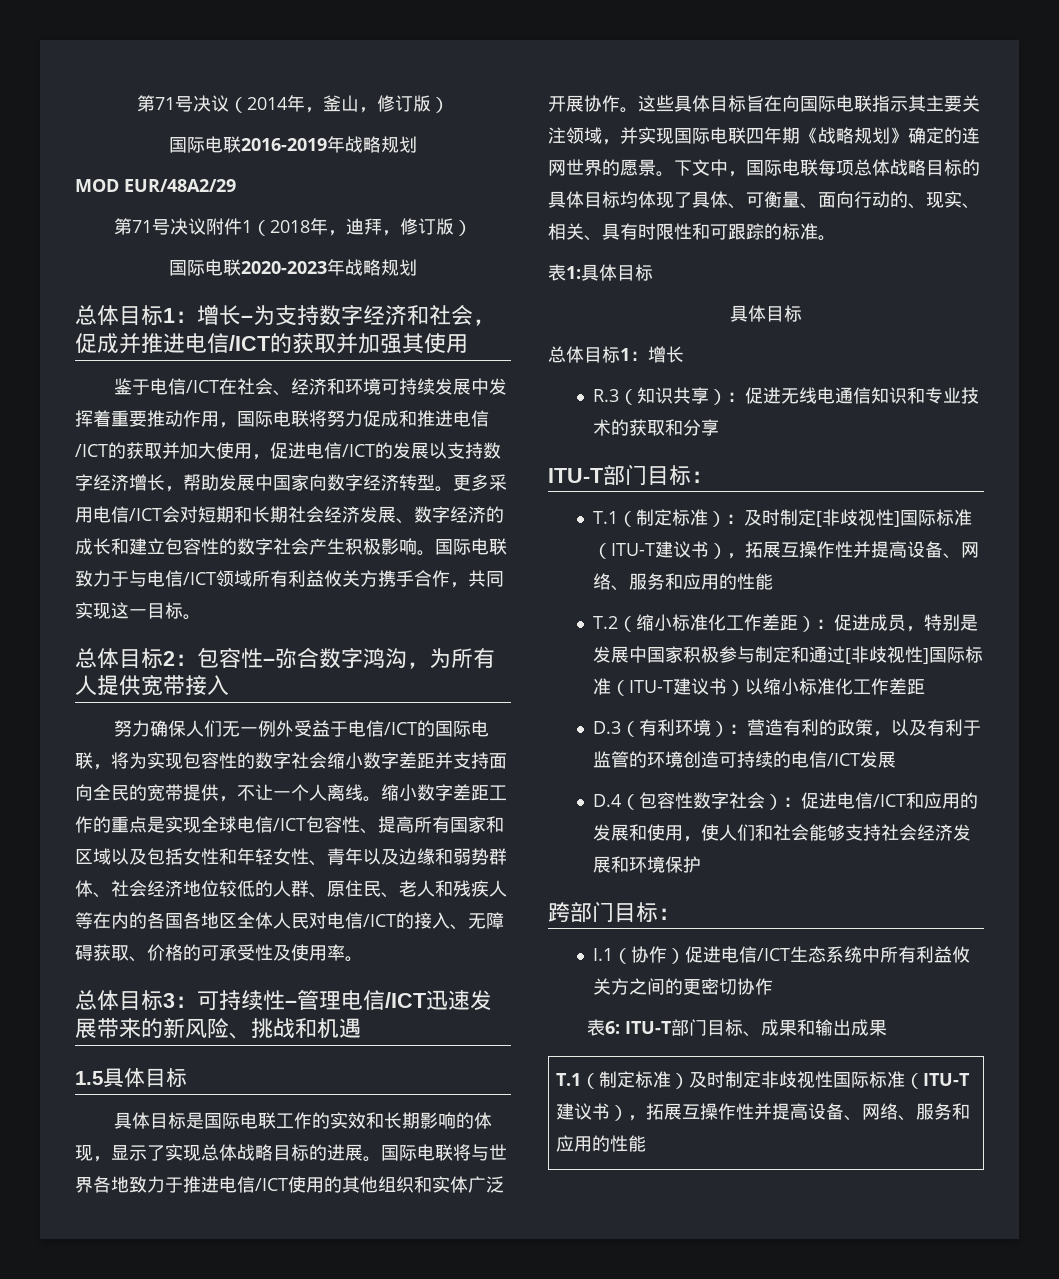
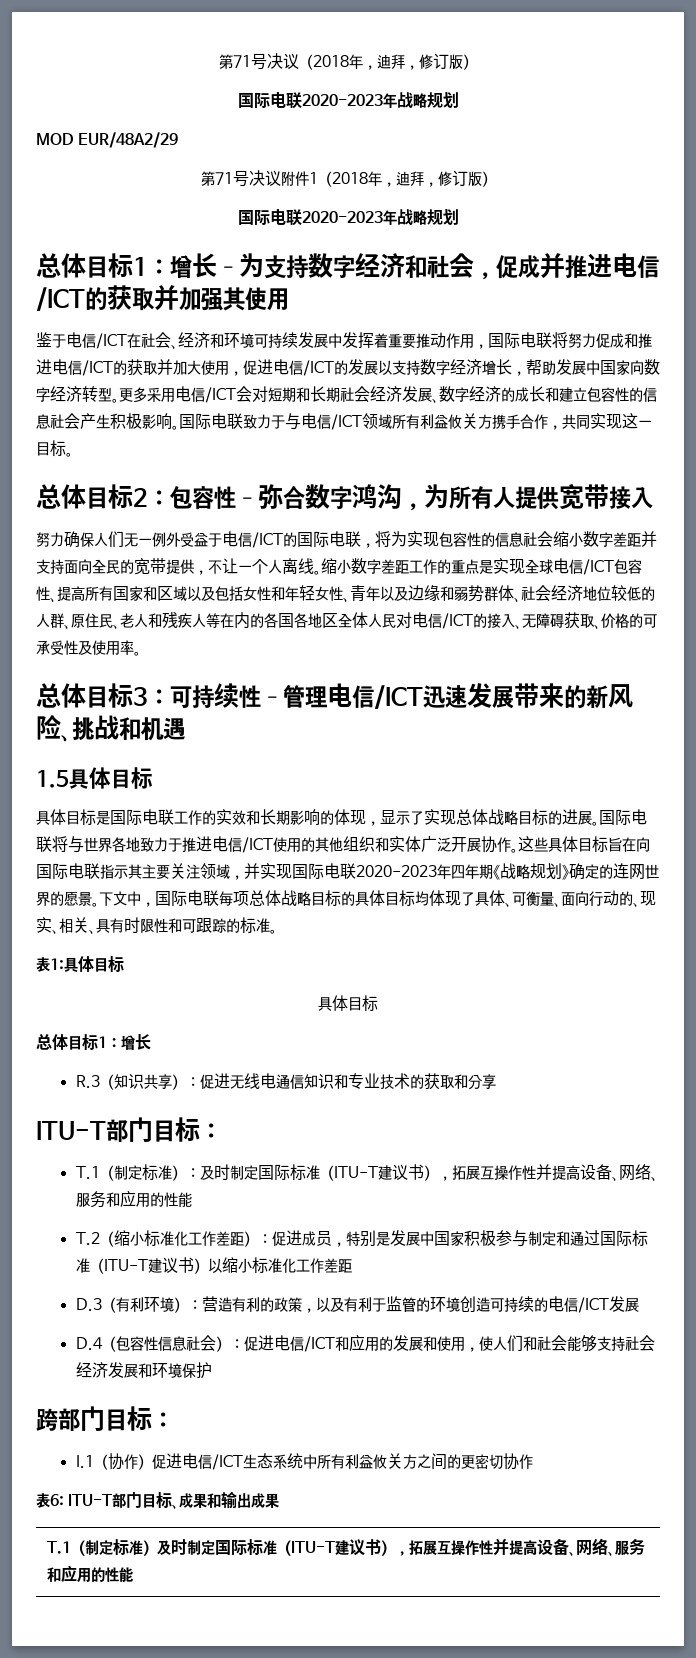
- 第71号决议（2014年，釜山，修订版）
- 国际电联2016-2019年战略规划
+ 第71号决议（2018年，迪拜，修订版）
+ 国际电联2020-2023年战略规划
- 更多采用电信/ICT会对短期和长期社会经济发展、数字经济的成长和建立包容性的数字社会产生积极影响。
+ 更多采用电信/ICT会对短期和长期社会经济发展、数字经济的成长和建立包容性的信息社会产生积极影响。
- 努力确保人们无一例外受益于电信/ICT的国际电联，将为实现包容性的数字社会缩小数字差距并支持面向全民的宽带提供，不让一个人离线。
+ 努力确保人们无一例外受益于电信/ICT的国际电联，将为实现包容性的信息社会缩小数字差距并支持面向全民的宽带提供，不让一个人离线。
- 这些具体目标旨在向国际电联指示其主要关注领域，并实现国际电联四年期《战略规划》确定的连网世界的愿景。
+ 这些具体目标旨在向国际电联指示其主要关注领域，并实现国际电联2020-2023年四年期《战略规划》确定的连网世界的愿景。
- T.1（制定标准）：及时制定[非歧视性]国际标准（ITU-T建议书），拓展互操作性并提高设备、网络、服务和应用的性能
+ T.1（制定标准）：及时制定国际标准（ITU-T建议书），拓展互操作性并提高设备、网络、服务和应用的性能
- T.2（缩小标准化工作差距）：促进成员，特别是发展中国家积极参与制定和通过[非歧视性]国际标准（ITU-T建议书）以缩小标准化工作差距
+ T.2（缩小标准化工作差距）：促进成员，特别是发展中国家积极参与制定和通过国际标准（ITU-T建议书）以缩小标准化工作差距
- D.4（包容性数字社会）：促进电信/ICT和应用的发展和使用，使人们和社会能够支持社会经济发展和环境保护
+ D.4（包容性信息社会）：促进电信/ICT和应用的发展和使用，使人们和社会能够支持社会经济发展和环境保护
- T.1（制定标准）及时制定非歧视性国际标准（ITU-T建议书），拓展互操作性并提高设备、网络、服务和应用的性能
+ T.1（制定标准）及时制定国际标准（ITU-T建议书），拓展互操作性并提高设备、网络、服务和应用的性能

